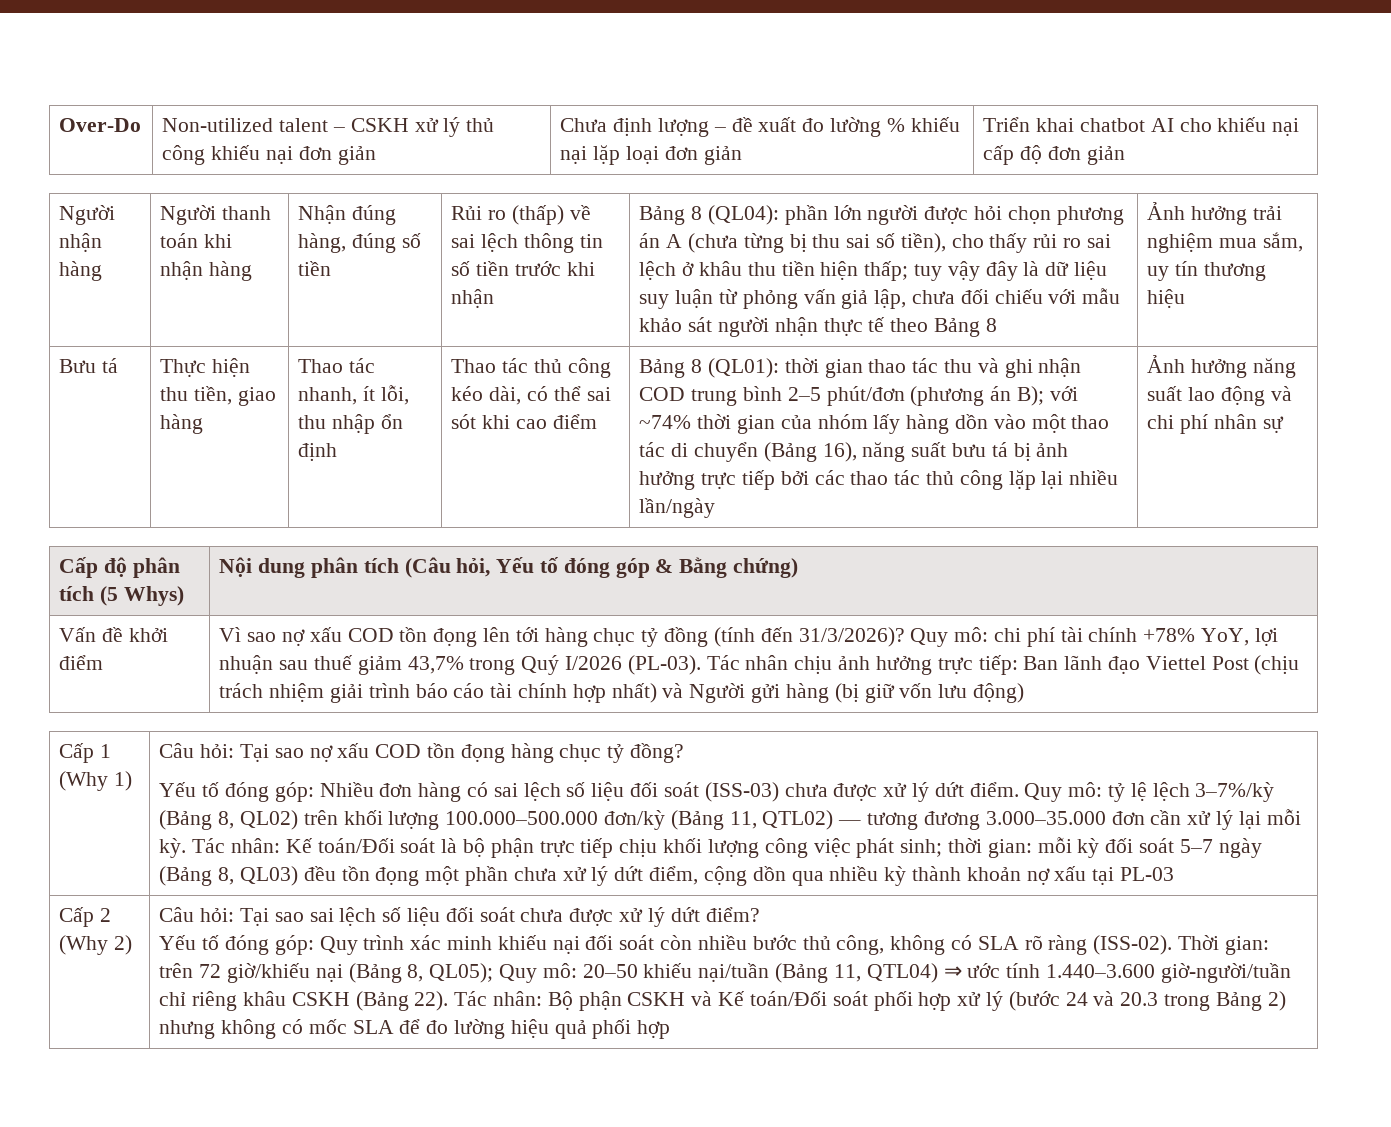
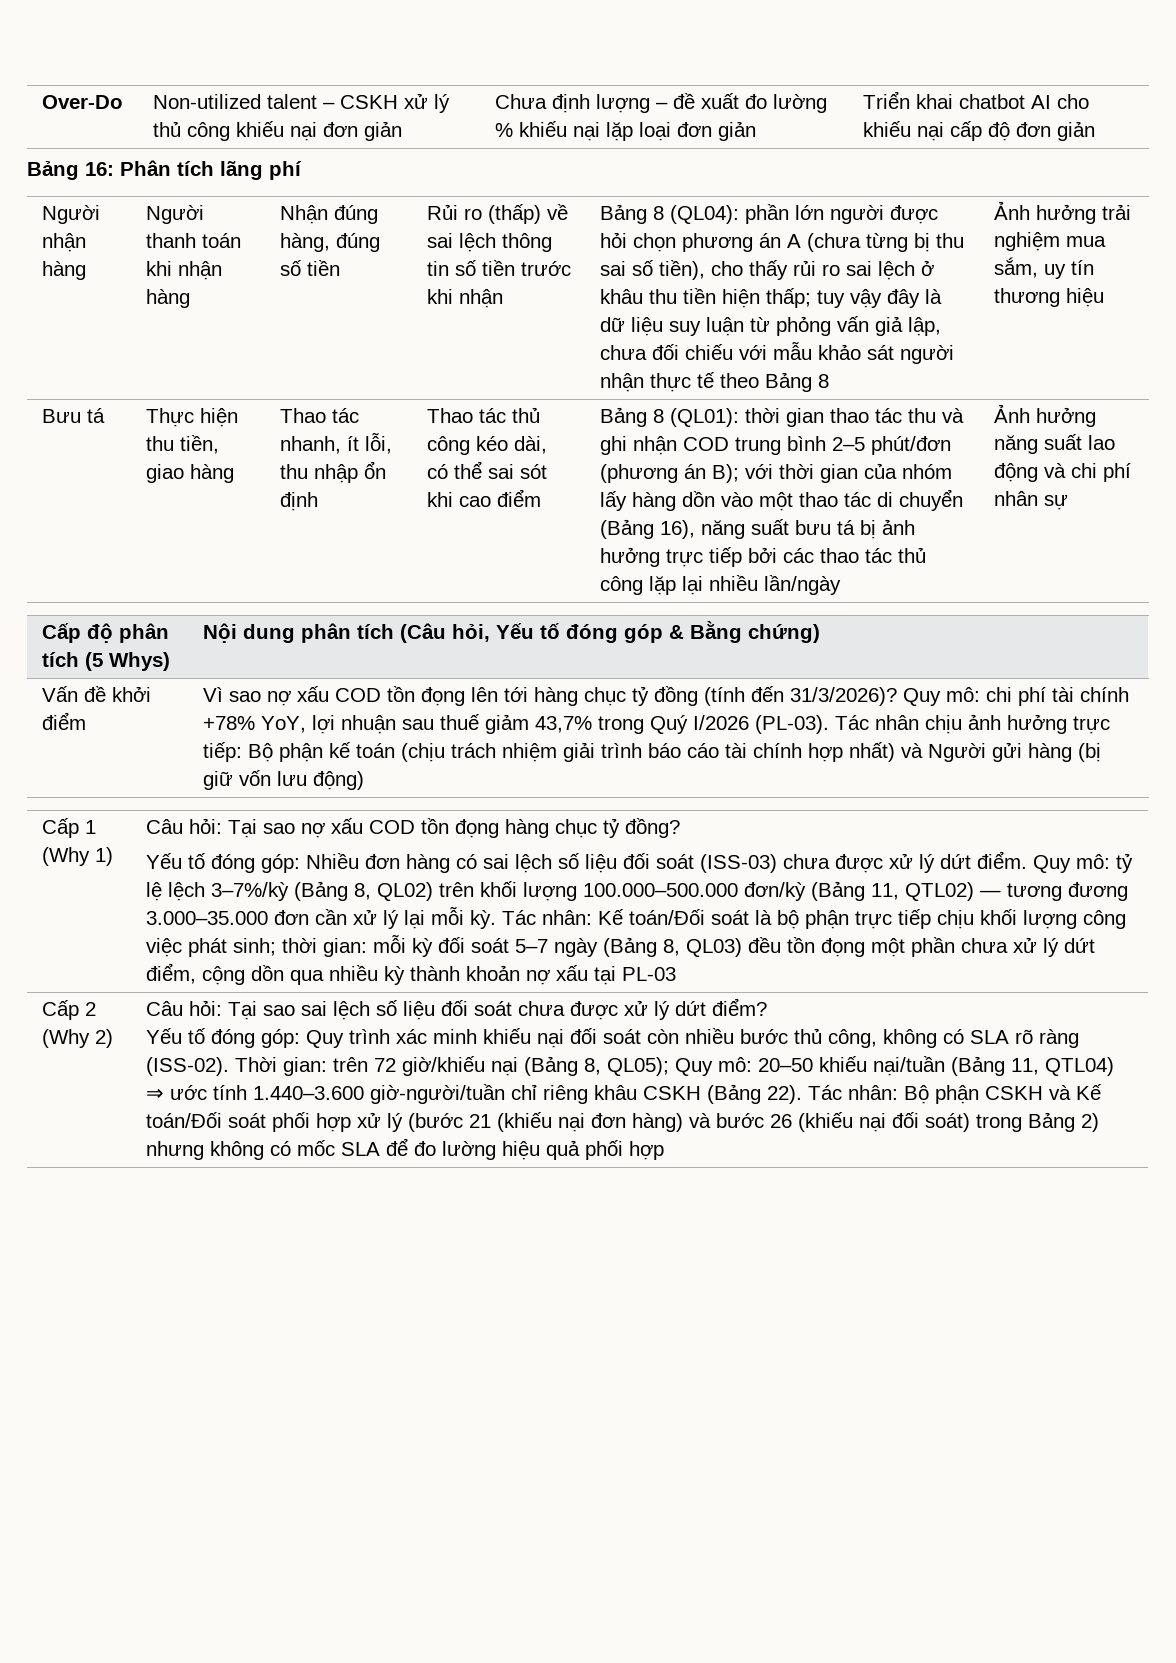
+ Bảng 16: Phân tích lãng phí
- Bảng 8 (QL01): thời gian thao tác thu và ghi nhận COD trung bình 2–5 phút/đơn (phương án B); với ~74% thời gian của nhóm lấy hàng dồn vào một thao tác di chuyển (Bảng 16), năng suất bưu tá bị ảnh hưởng trực tiếp bởi các thao tác thủ công lặp lại nhiều lần/ngày
+ Bảng 8 (QL01): thời gian thao tác thu và ghi nhận COD trung bình 2–5 phút/đơn (phương án B); với thời gian của nhóm lấy hàng dồn vào một thao tác di chuyển (Bảng 16), năng suất bưu tá bị ảnh hưởng trực tiếp bởi các thao tác thủ công lặp lại nhiều lần/ngày
- Tác nhân chịu ảnh hưởng trực tiếp: Ban lãnh đạo Viettel Post (chịu trách nhiệm giải trình báo cáo tài chính hợp nhất) và Người gửi hàng (bị giữ vốn lưu động)
+ Tác nhân chịu ảnh hưởng trực tiếp: Bộ phận kế toán (chịu trách nhiệm giải trình báo cáo tài chính hợp nhất) và Người gửi hàng (bị giữ vốn lưu động)
- Tác nhân: Bộ phận CSKH và Kế toán/Đối soát phối hợp xử lý (bước 24 và 20.3 trong Bảng 2) nhưng không có mốc SLA để đo lường hiệu quả phối hợp
+ Tác nhân: Bộ phận CSKH và Kế toán/Đối soát phối hợp xử lý (bước 21 (khiếu nại đơn hàng) và bước 26 (khiếu nại đối soát) trong Bảng 2) nhưng không có mốc SLA để đo lường hiệu quả phối hợp

